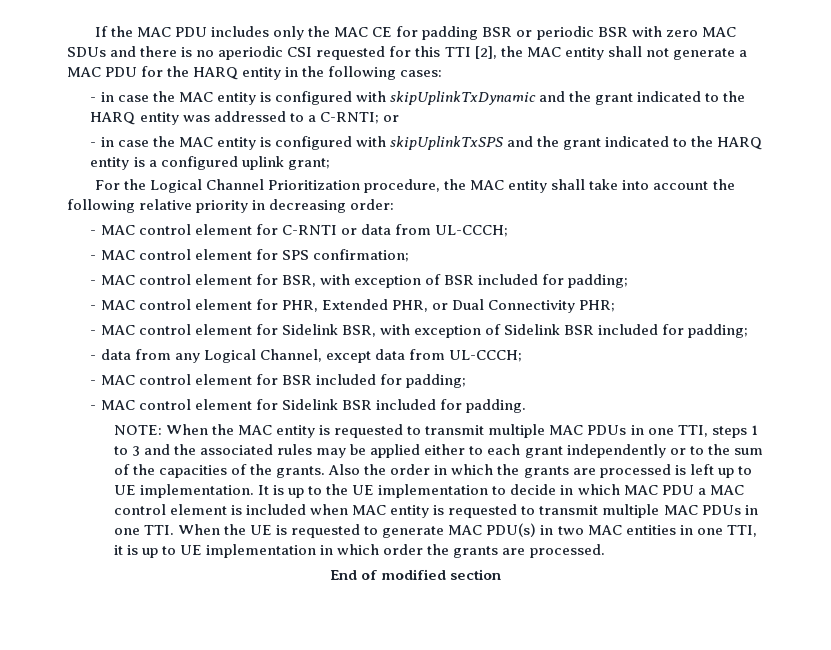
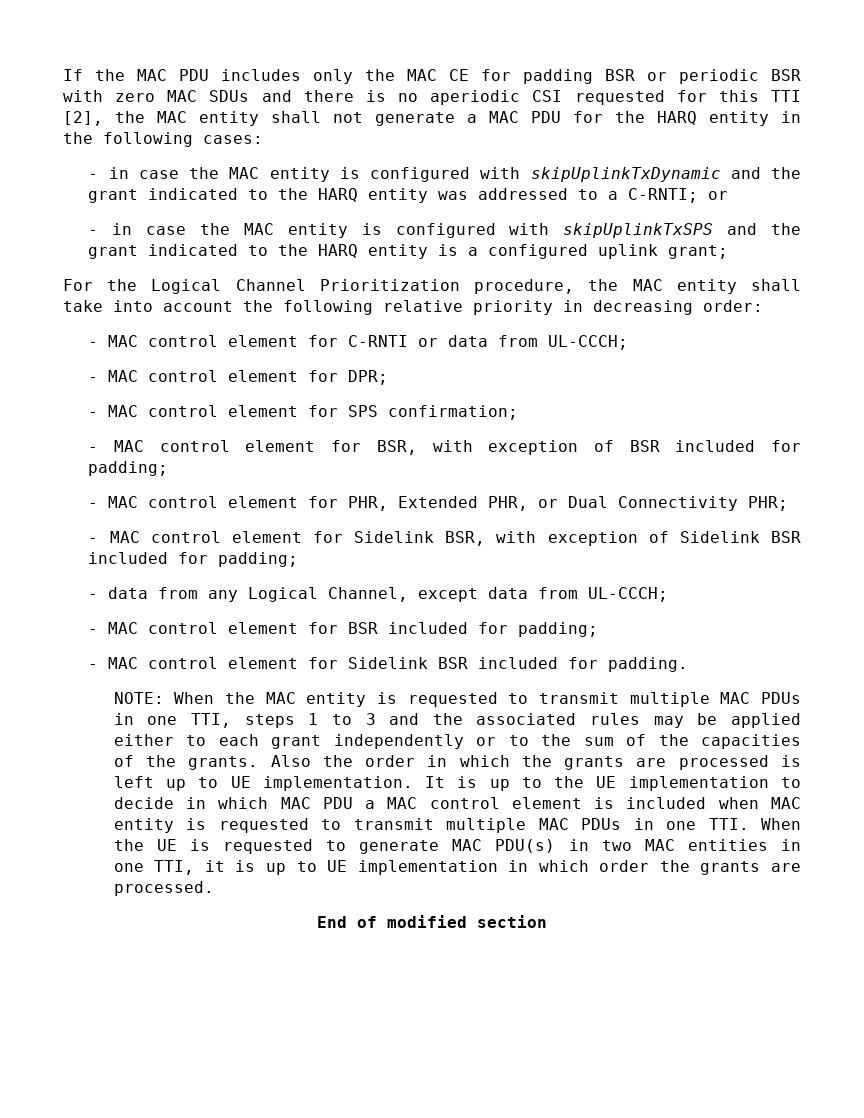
+ - MAC control element for DPR;

